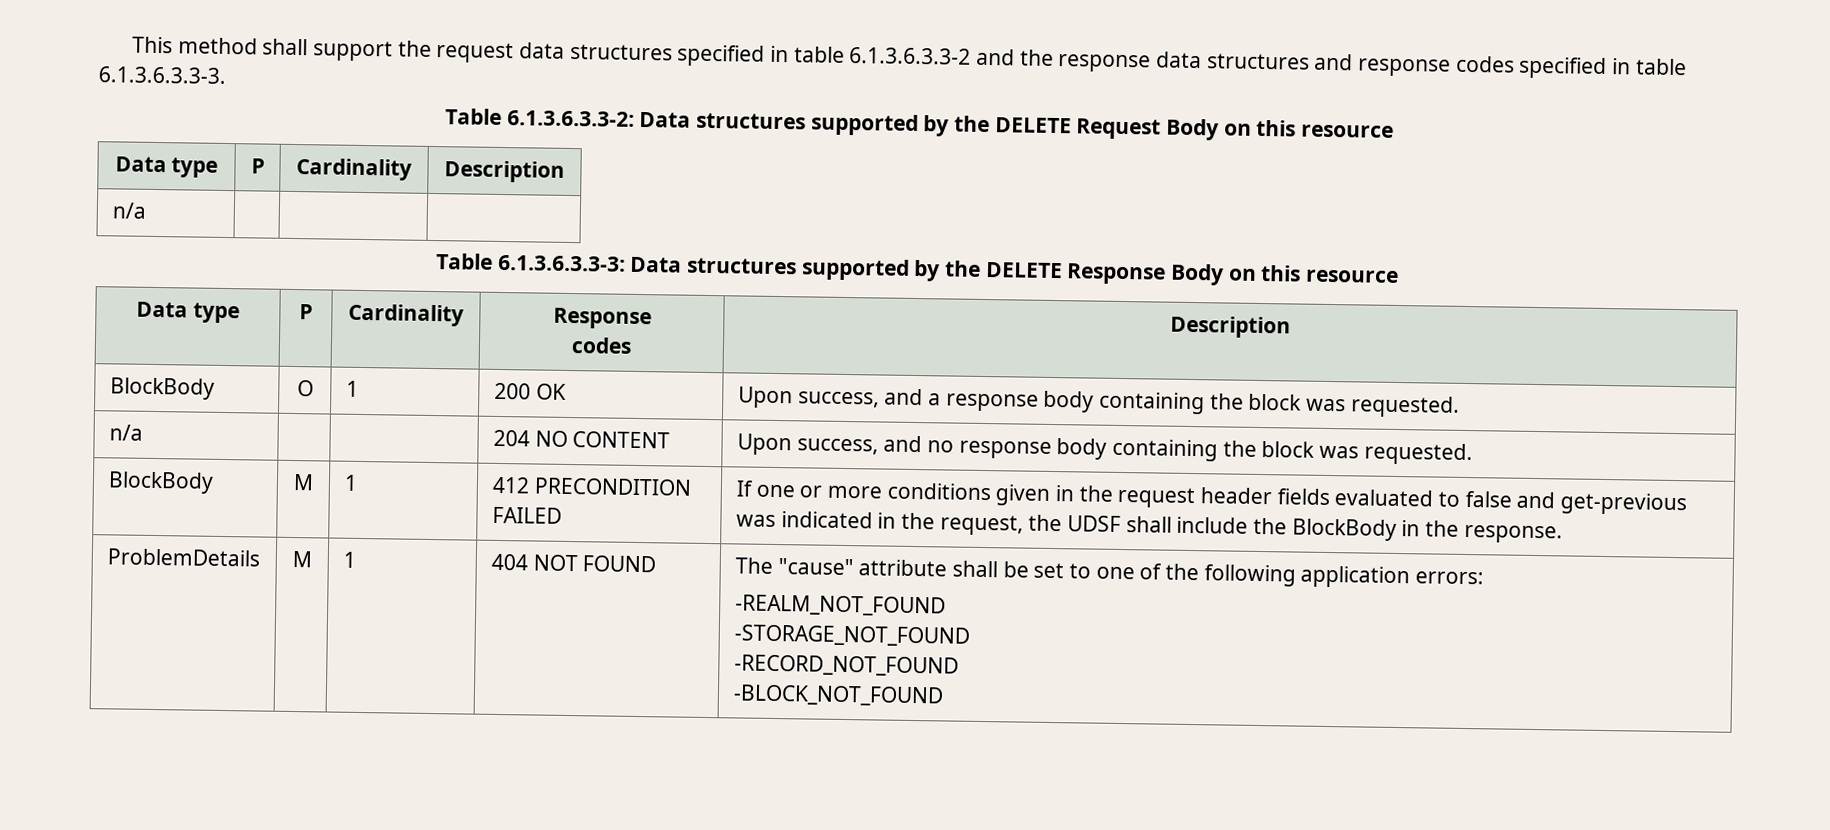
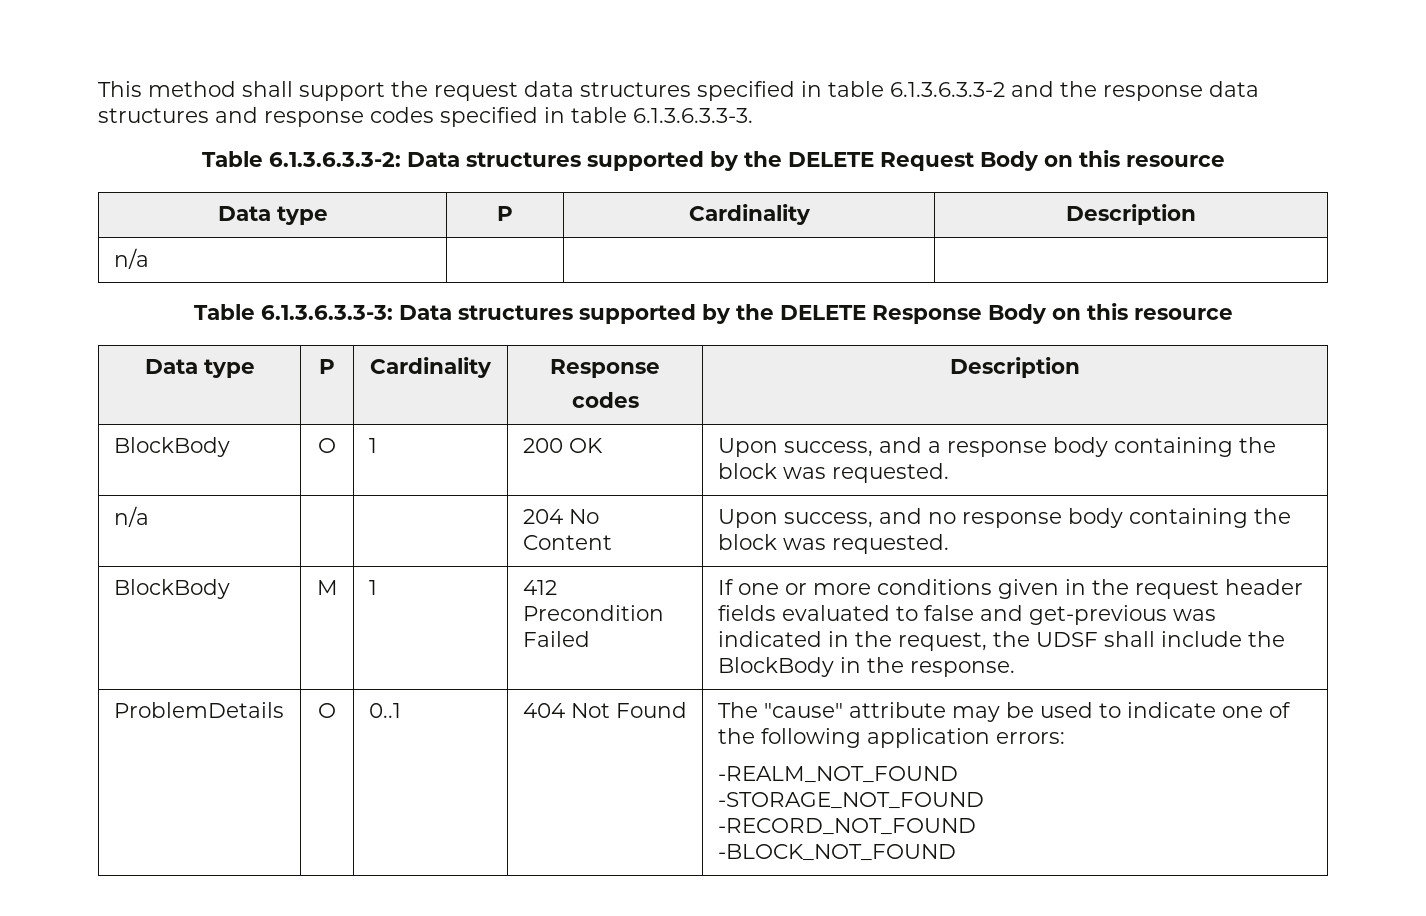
- n/a | | | 204 NO CONTENT | Upon success, and no response body containing the block was requested.
+ n/a | | | 204 No Content | Upon success, and no response body containing the block was requested.
- BlockBody | M | 1 | 412 PRECONDITION FAILED | If one or more conditions given in the request header fields evaluated to false and get-previous was indicated in the request, the UDSF shall include the BlockBody in the response.
+ BlockBody | M | 1 | 412 Precondition Failed | If one or more conditions given in the request header fields evaluated to false and get-previous was indicated in the request, the UDSF shall include the BlockBody in the response.
- ProblemDetails | M | 1 | 404 NOT FOUND | The "cause" attribute shall be set to one of the following application errors:
+ ProblemDetails | O | 0..1 | 404 Not Found | The "cause" attribute may be used to indicate one of the following application errors:

